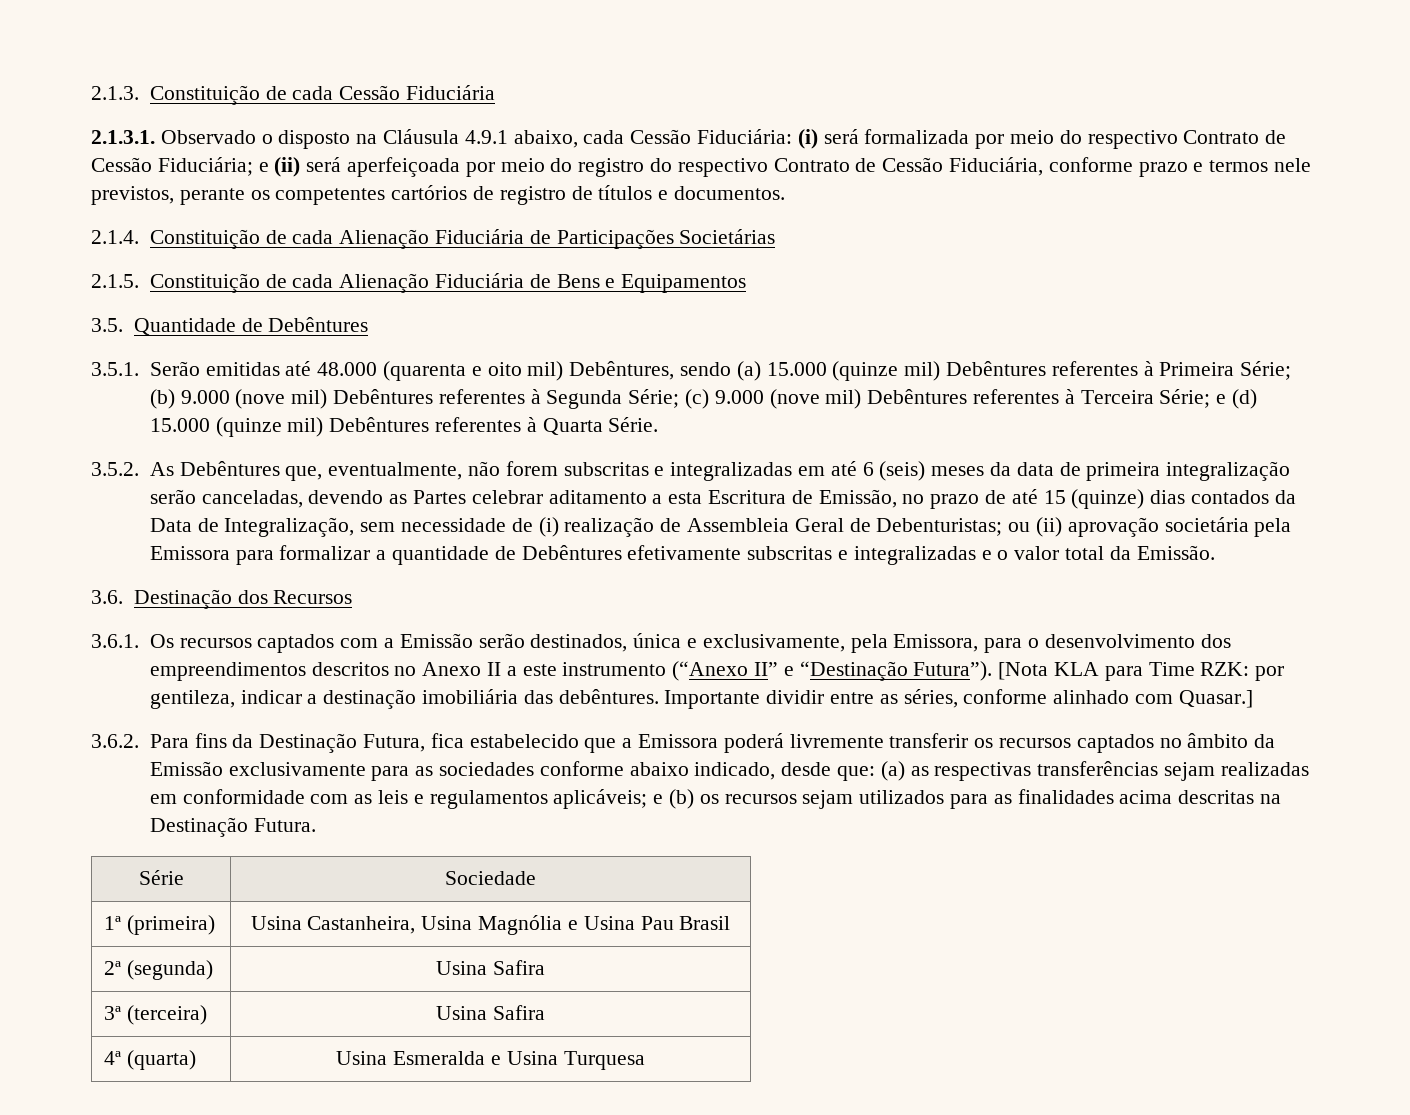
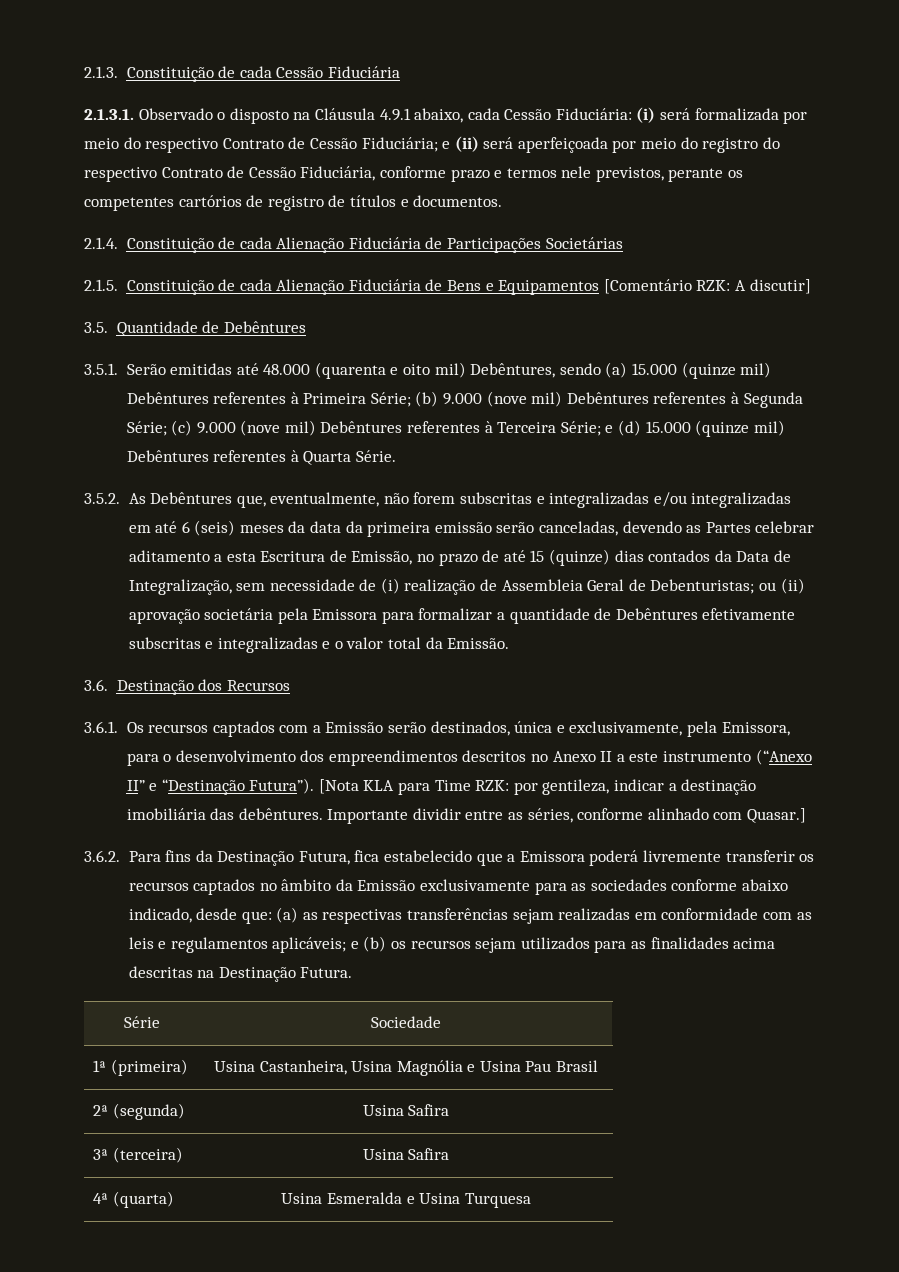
- 2.1.5. Constituição de cada Alienação Fiduciária de Bens e Equipamentos
+ 2.1.5. Constituição de cada Alienação Fiduciária de Bens e Equipamentos [Comentário RZK: A discutir]
- 3.5.2. As Debêntures que, eventualmente, não forem subscritas e integralizadas em até 6 (seis) meses da data de primeira integralização serão canceladas, devendo as Partes celebrar aditamento a esta Escritura de Emissão, no prazo de até 15 (quinze) dias contados da Data de Integralização, sem necessidade de (i) realização de Assembleia Geral de Debenturistas;
+ 3.5.2. As Debêntures que, eventualmente, não forem subscritas e integralizadas e/ou integralizadas em até 6 (seis) meses da data da primeira emissão serão canceladas, devendo as Partes celebrar aditamento a esta Escritura de Emissão, no prazo de até 15 (quinze) dias contados da Data de Integralização, sem necessidade de (i) realização de Assembleia Geral de Debenturistas;

